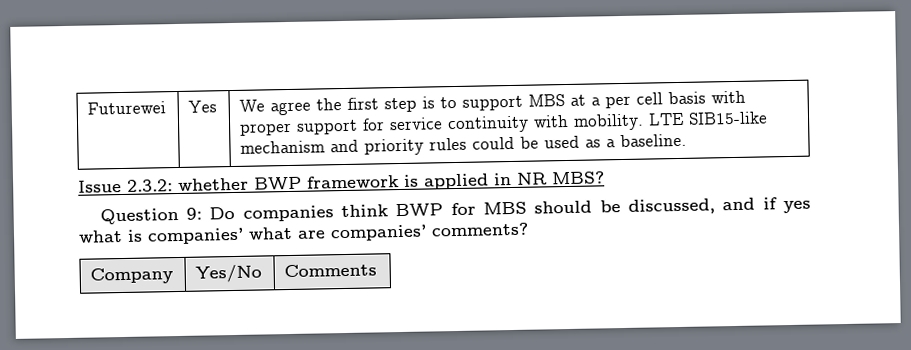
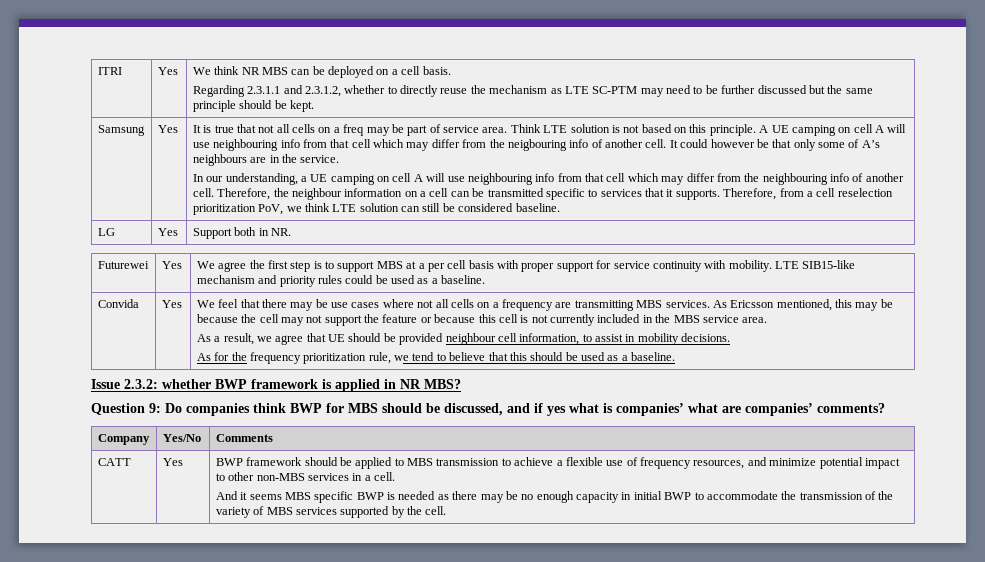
+ ITRI | Yes | We think NR MBS can be deployed on a cell basis.
+ Regarding 2.3.1.1 and 2.3.1.2, whether to directly reuse the mechanism as LTE SC-PTM may need to be further discussed but the same principle should be kept.
+ Samsung | Yes | It is true that not all cells on a freq may be part of service area. Think LTE solution is not based on this principle. A UE camping on cell A will use neighbouring info from that cell which may differ from the neigbouring info of another cell. It could however be that only some of A’s neighbours are in the service.
+ In our understanding, a UE camping on cell A will use neighbouring info from that cell which may differ from the neighbouring info of another cell. Therefore, the neighbour information on a cell can be transmitted specific to services that it supports. Therefore, from a cell reselection prioritization PoV, we think LTE solution can still be considered baseline.
+ LG | Yes | Support both in NR.
+ Convida | Yes | We feel that there may be use cases where not all cells on a frequency are transmitting MBS services. As Ericsson mentioned, this may be because the cell may not support the feature or because this cell is not currently included in the MBS service area.
+ As a result, we agree that UE should be provided neighbour cell information, to assist in mobility decisions.
+ As for the frequency prioritization rule, we tend to believe that this should be used as a baseline.
+ CATT | Yes | BWP framework should be applied to MBS transmission to achieve a flexible use of frequency resources, and minimize potential impact to other non-MBS services in a cell.
+ And it seems MBS specific BWP is needed as there may be no enough capacity in initial BWP to accommodate the transmission of the variety of MBS services supported by the cell.

